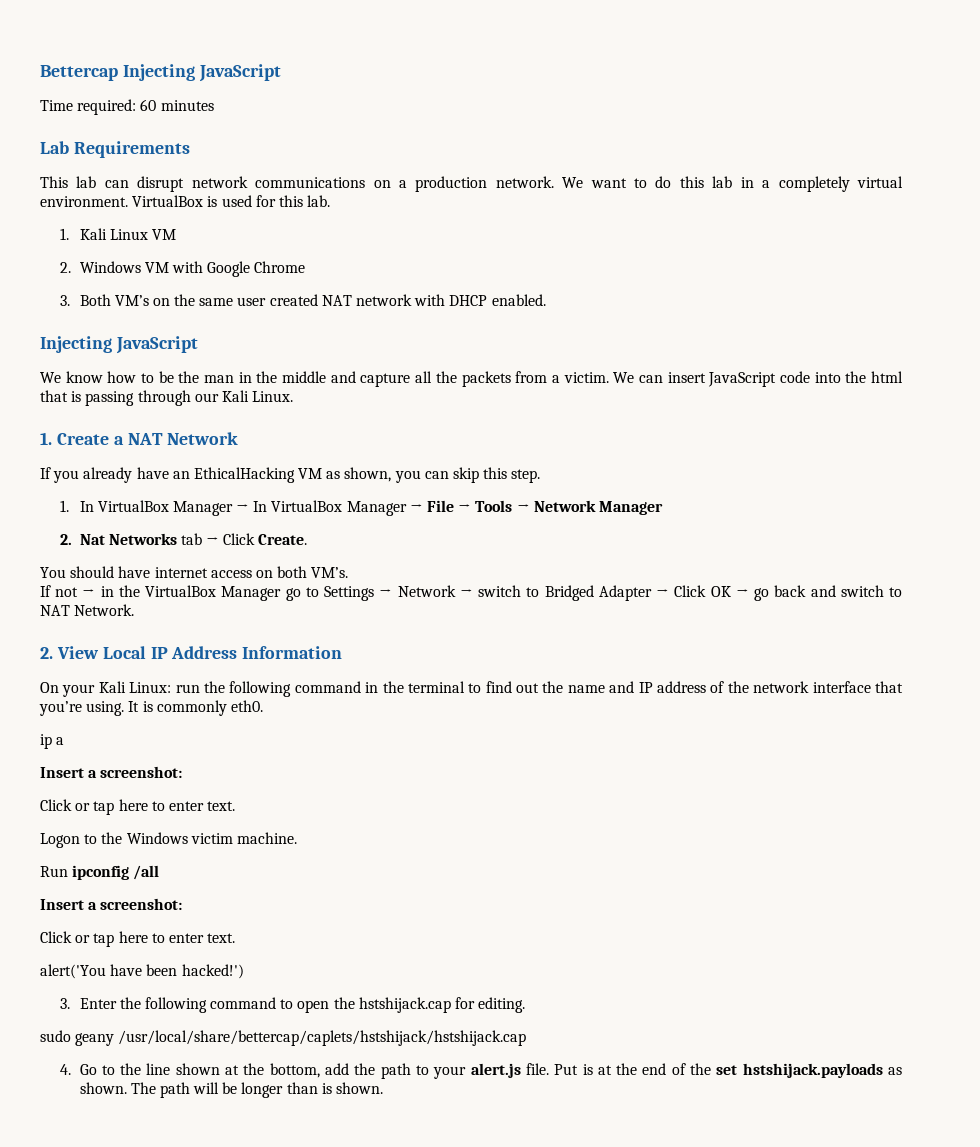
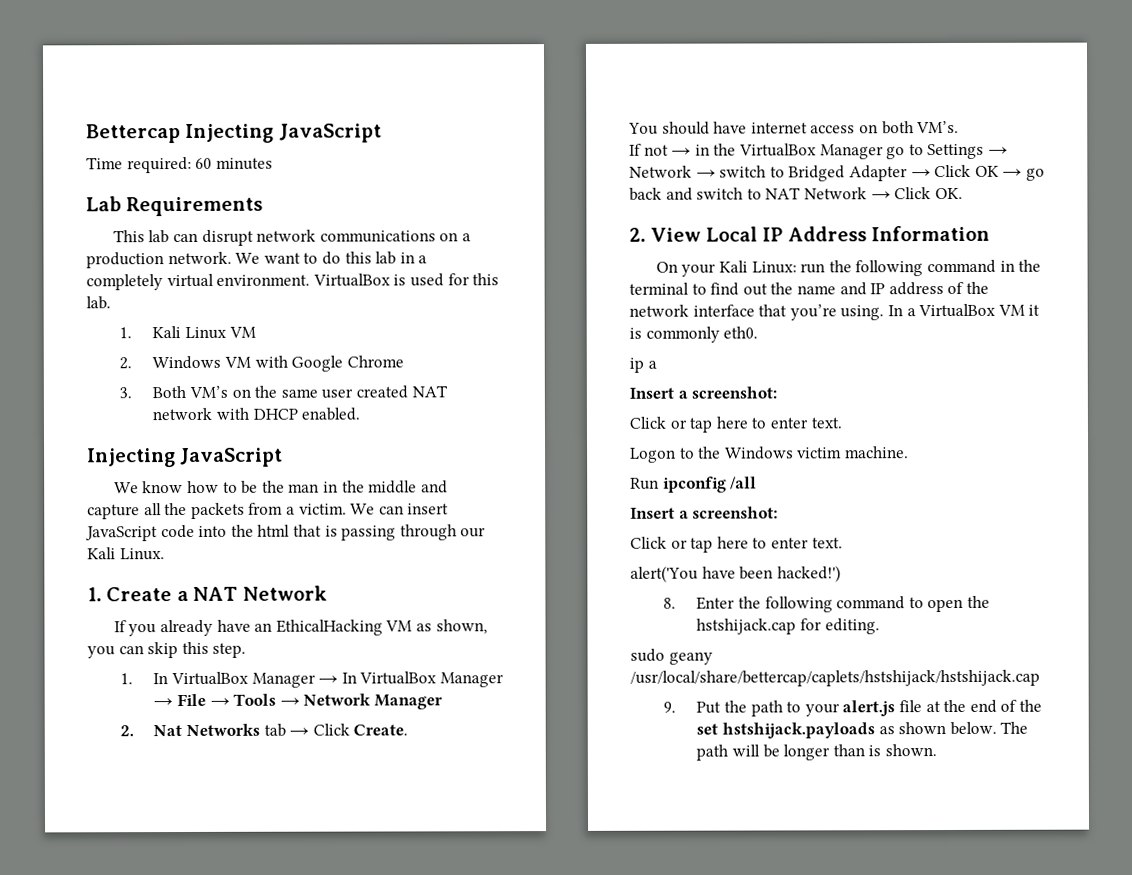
- If not → in the VirtualBox Manager go to Settings → Network → switch to Bridged Adapter → Click OK → go back and switch to NAT Network.
+ If not → in the VirtualBox Manager go to Settings → Network → switch to Bridged Adapter → Click OK → go back and switch to NAT Network → Click OK.
- It is commonly eth0.
+ In a VirtualBox VM it is commonly eth0.
- 3. Enter the following command to open the hstshijack.cap for editing.
+ 8. Enter the following command to open the hstshijack.cap for editing.
- 4. Go to the line shown at the bottom, add the path to your alert.js file. Put is at the end of the set hstshijack.payloads as shown.
+ 9. Put the path to your alert.js file at the end of the set hstshijack.payloads as shown below.

